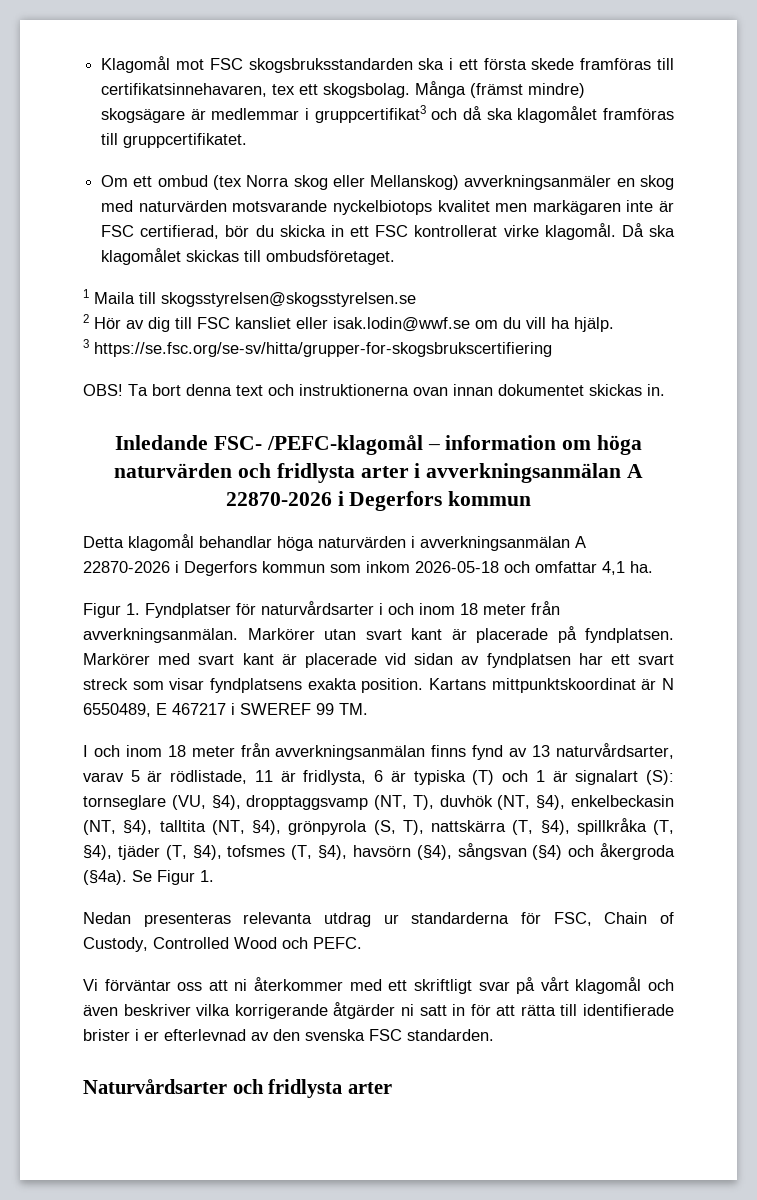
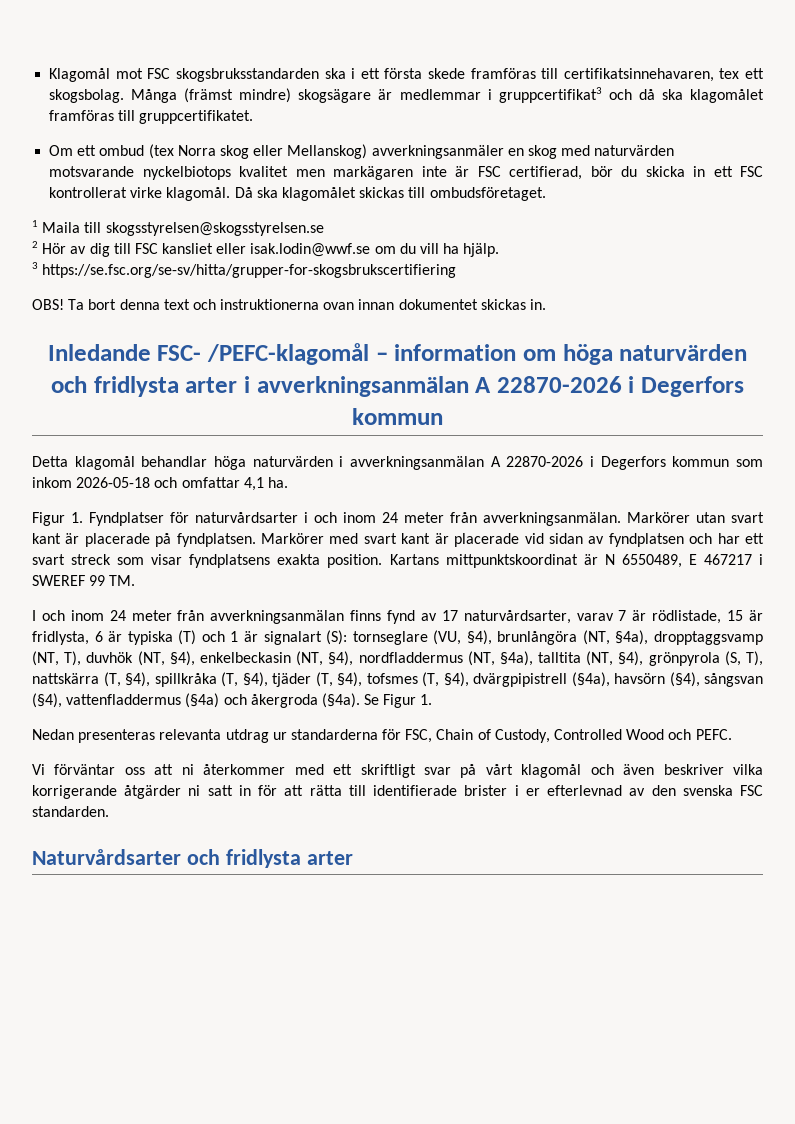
- Figur 1. Fyndplatser för naturvårdsarter i och inom 18 meter från avverkningsanmälan.
+ Figur 1. Fyndplatser för naturvårdsarter i och inom 24 meter från avverkningsanmälan.
- Markörer med svart kant är placerade vid sidan av fyndplatsen har ett svart streck som visar fyndplatsens exakta position.
+ Markörer med svart kant är placerade vid sidan av fyndplatsen och har ett svart streck som visar fyndplatsens exakta position.
- I och inom 18 meter från avverkningsanmälan finns fynd av 13 naturvårdsarter, varav 5 är rödlistade, 11 är fridlysta, 6 är typiska (T) och 1 är signalart (S): tornseglare (VU, §4), dropptaggsvamp (NT, T), duvhök (NT, §4), enkelbeckasin (NT, §4), talltita (NT, §4), grönpyrola (S, T), nattskärra (T, §4), spillkråka (T, §4), tjäder (T, §4), tofsmes (T, §4), havsörn (§4), sångsvan (§4) och åkergroda (§4a).
+ I och inom 24 meter från avverkningsanmälan finns fynd av 17 naturvårdsarter, varav 7 är rödlistade, 15 är fridlysta, 6 är typiska (T) och 1 är signalart (S): tornseglare (VU, §4), brunlångöra (NT, §4a), dropptaggsvamp (NT, T), duvhök (NT, §4), enkelbeckasin (NT, §4), nordfladdermus (NT, §4a), talltita (NT, §4), grönpyrola (S, T), nattskärra (T, §4), spillkråka (T, §4), tjäder (T, §4), tofsmes (T, §4), dvärgpipistrell (§4a), havsörn (§4), sångsvan (§4), vattenfladdermus (§4a) och åkergroda (§4a).

